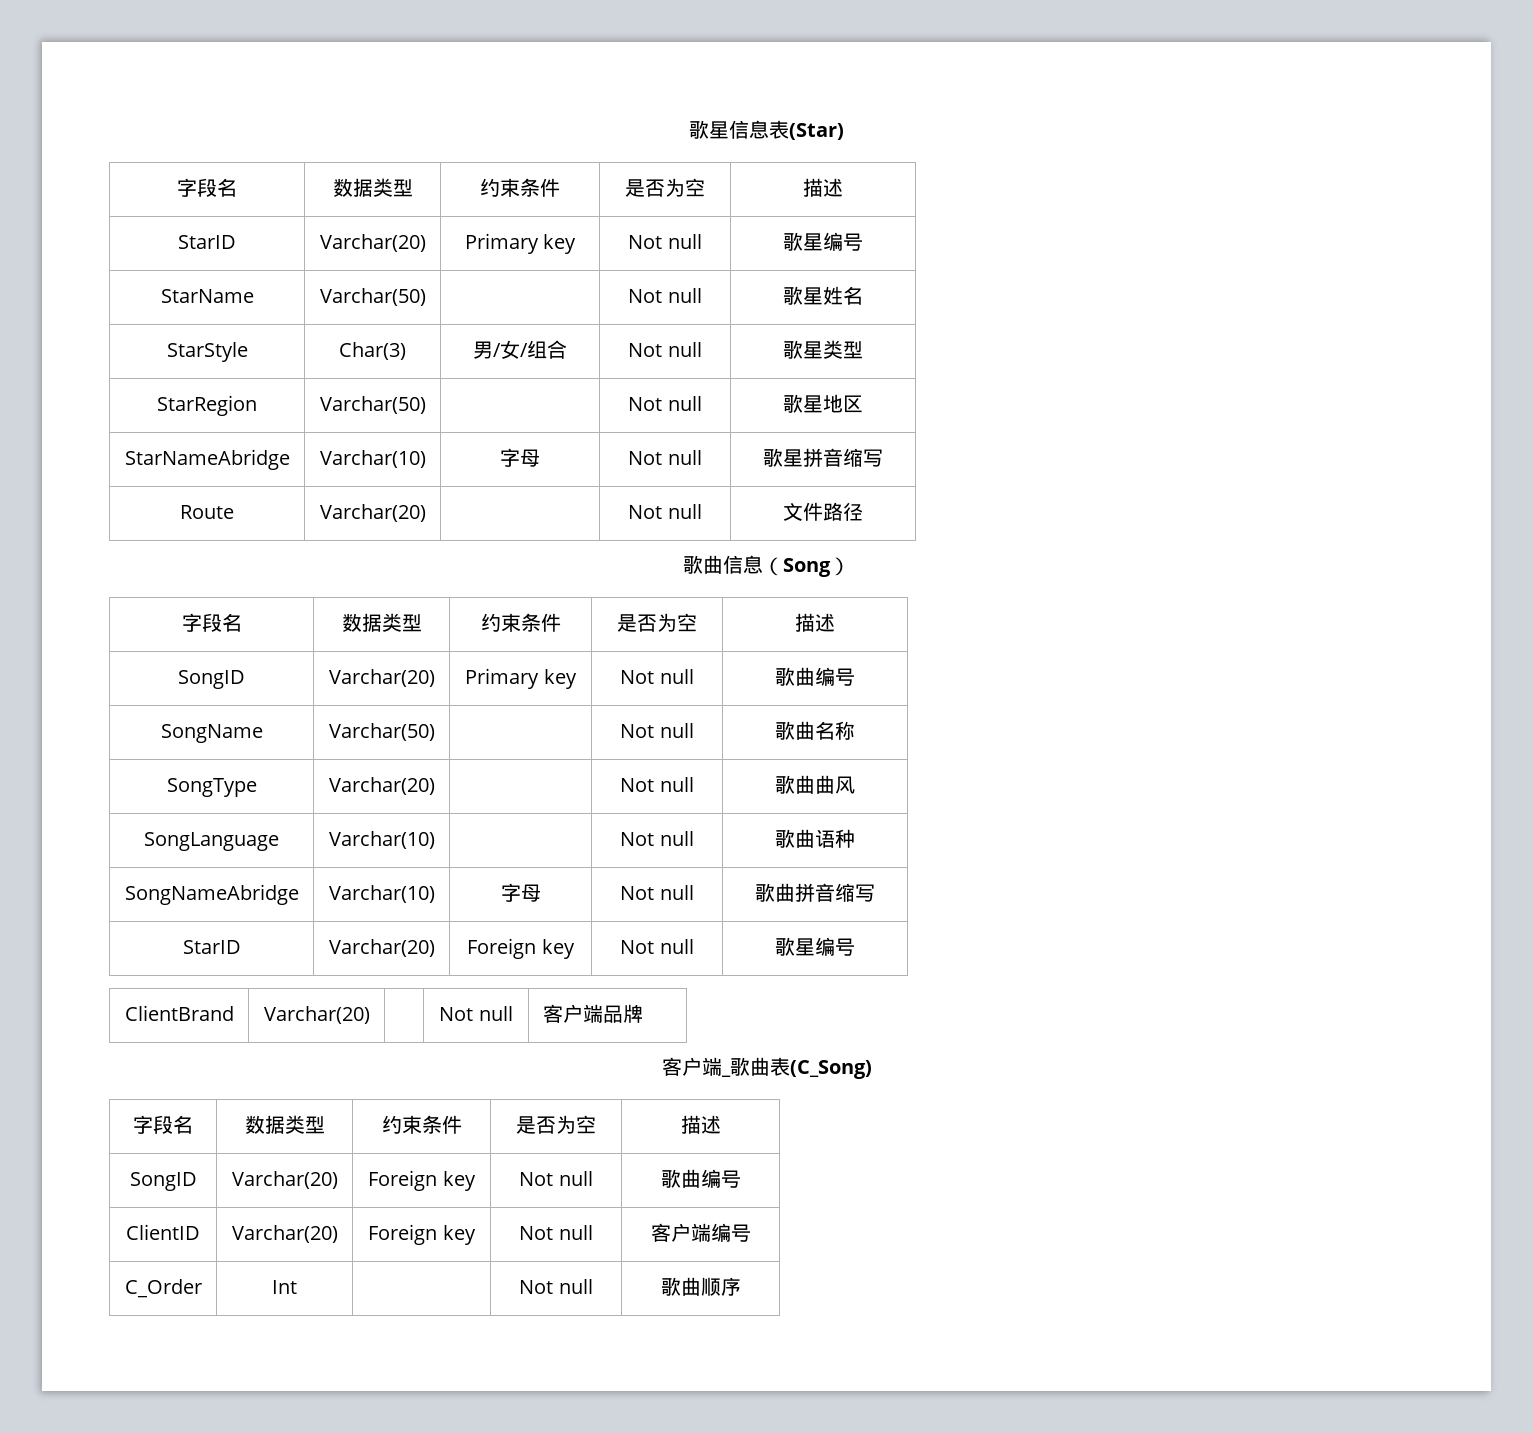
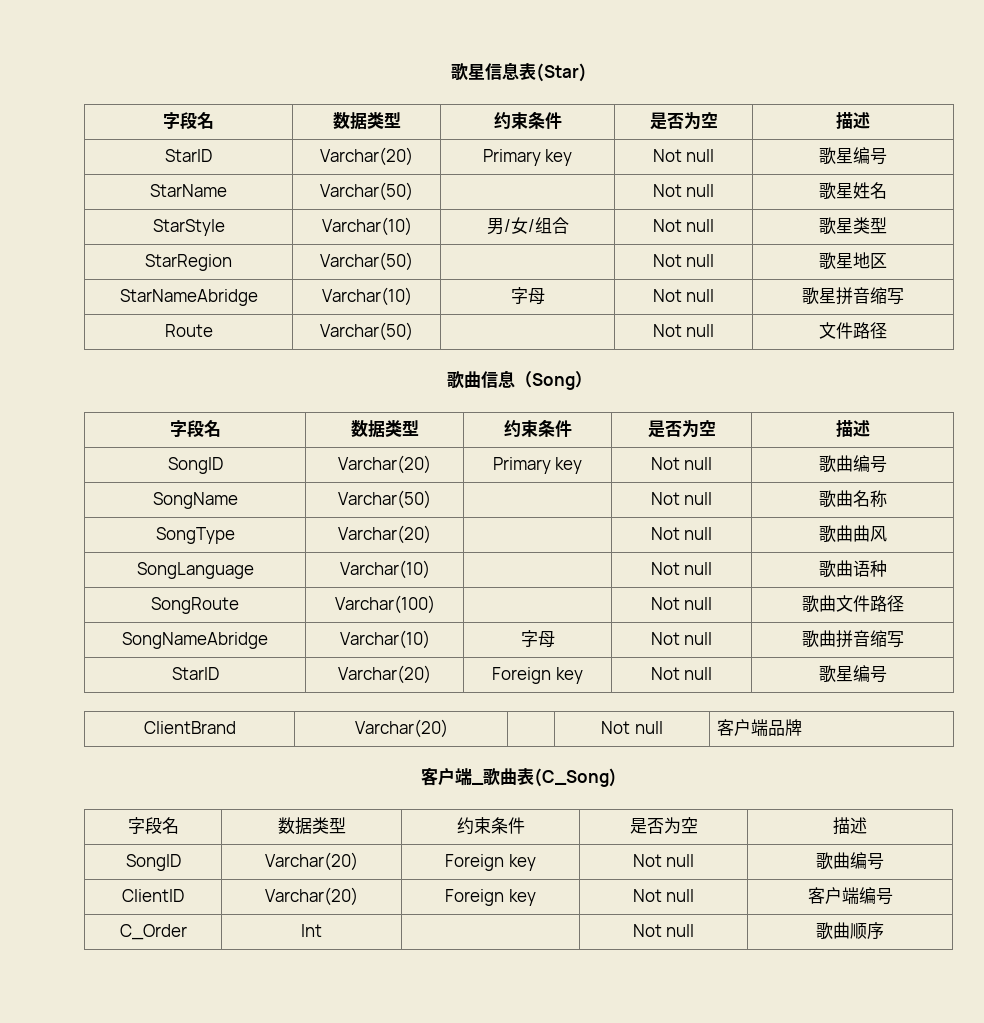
- StarStyle | Char(3) | 男/女/组合 | Not null | 歌星类型
+ StarStyle | Varchar(10) | 男/女/组合 | Not null | 歌星类型
- Route | Varchar(20) | | Not null | 文件路径
+ Route | Varchar(50) | | Not null | 文件路径
+ SongRoute | Varchar(100) | | Not null | 歌曲文件路径

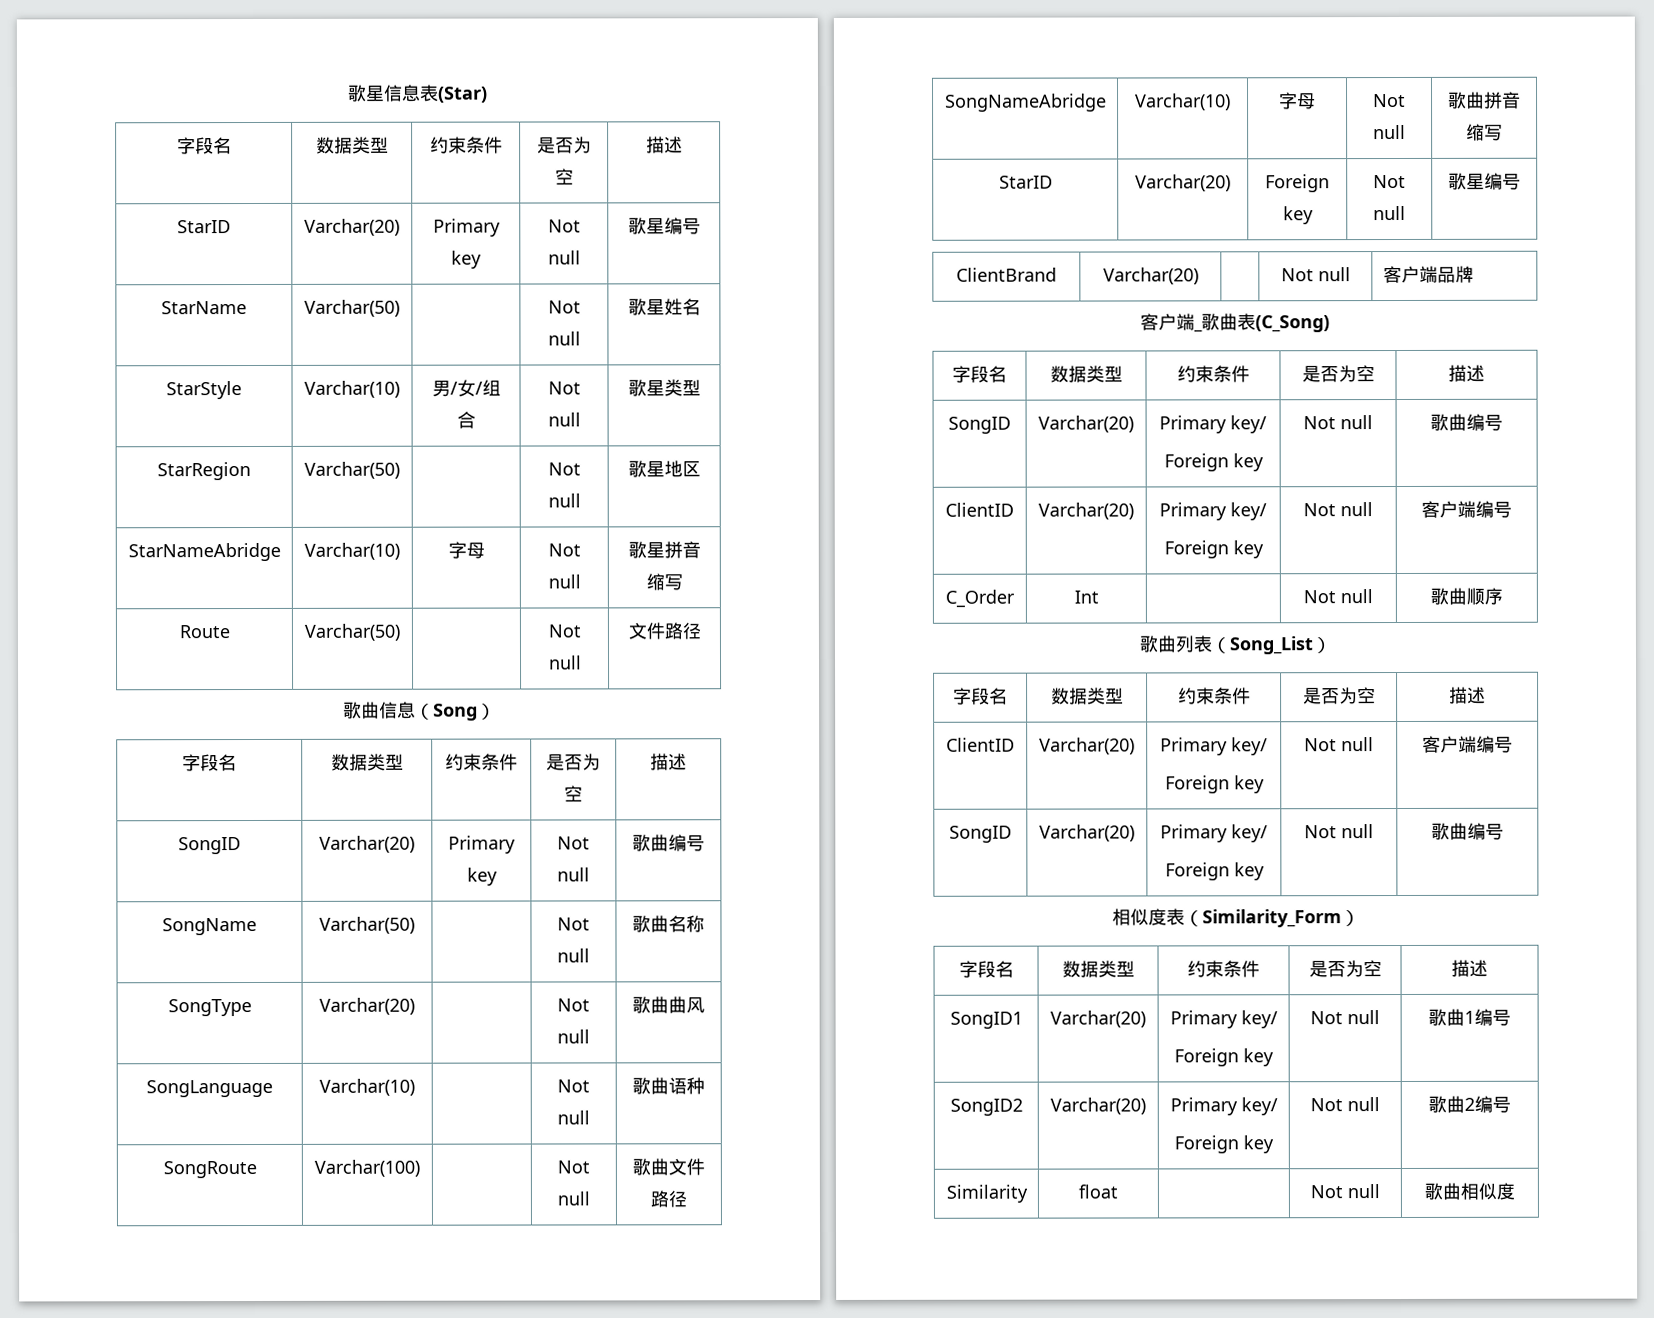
  客户端_歌曲表(C_Song)
  字段名 | 数据类型 | 约束条件 | 是否为空 | 描述
- SongID | Varchar(20) | Foreign key | Not null | 歌曲编号
- ClientID | Varchar(20) | Foreign key | Not null | 客户端编号
+ SongID | Varchar(20) | Primary key/
+ Foreign key | Not null | 歌曲编号
+ ClientID | Varchar(20) | Primary key/
+ Foreign key | Not null | 客户端编号
+ 歌曲列表（Song_List）
+ 字段名 | 数据类型 | 约束条件 | 是否为空 | 描述
+ ClientID | Varchar(20) | Primary key/
+ Foreign key | Not null | 客户端编号
+ SongID | Varchar(20) | Primary key/
+ Foreign key | Not null | 歌曲编号
+ 相似度表（Similarity_Form）
+ 字段名 | 数据类型 | 约束条件 | 是否为空 | 描述
+ SongID1 | Varchar(20) | Primary key/
+ Foreign key | Not null | 歌曲1编号
+ SongID2 | Varchar(20) | Primary key/
+ Foreign key | Not null | 歌曲2编号
+ Similarity | float | | Not null | 歌曲相似度

